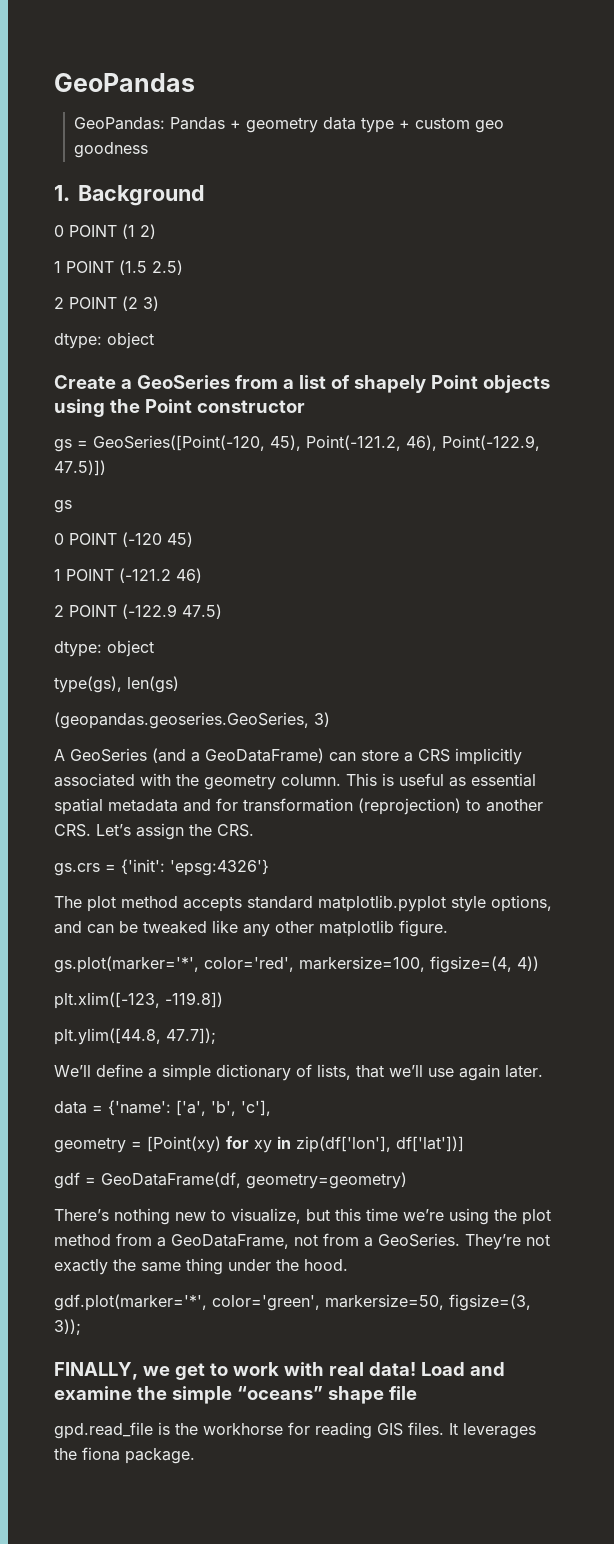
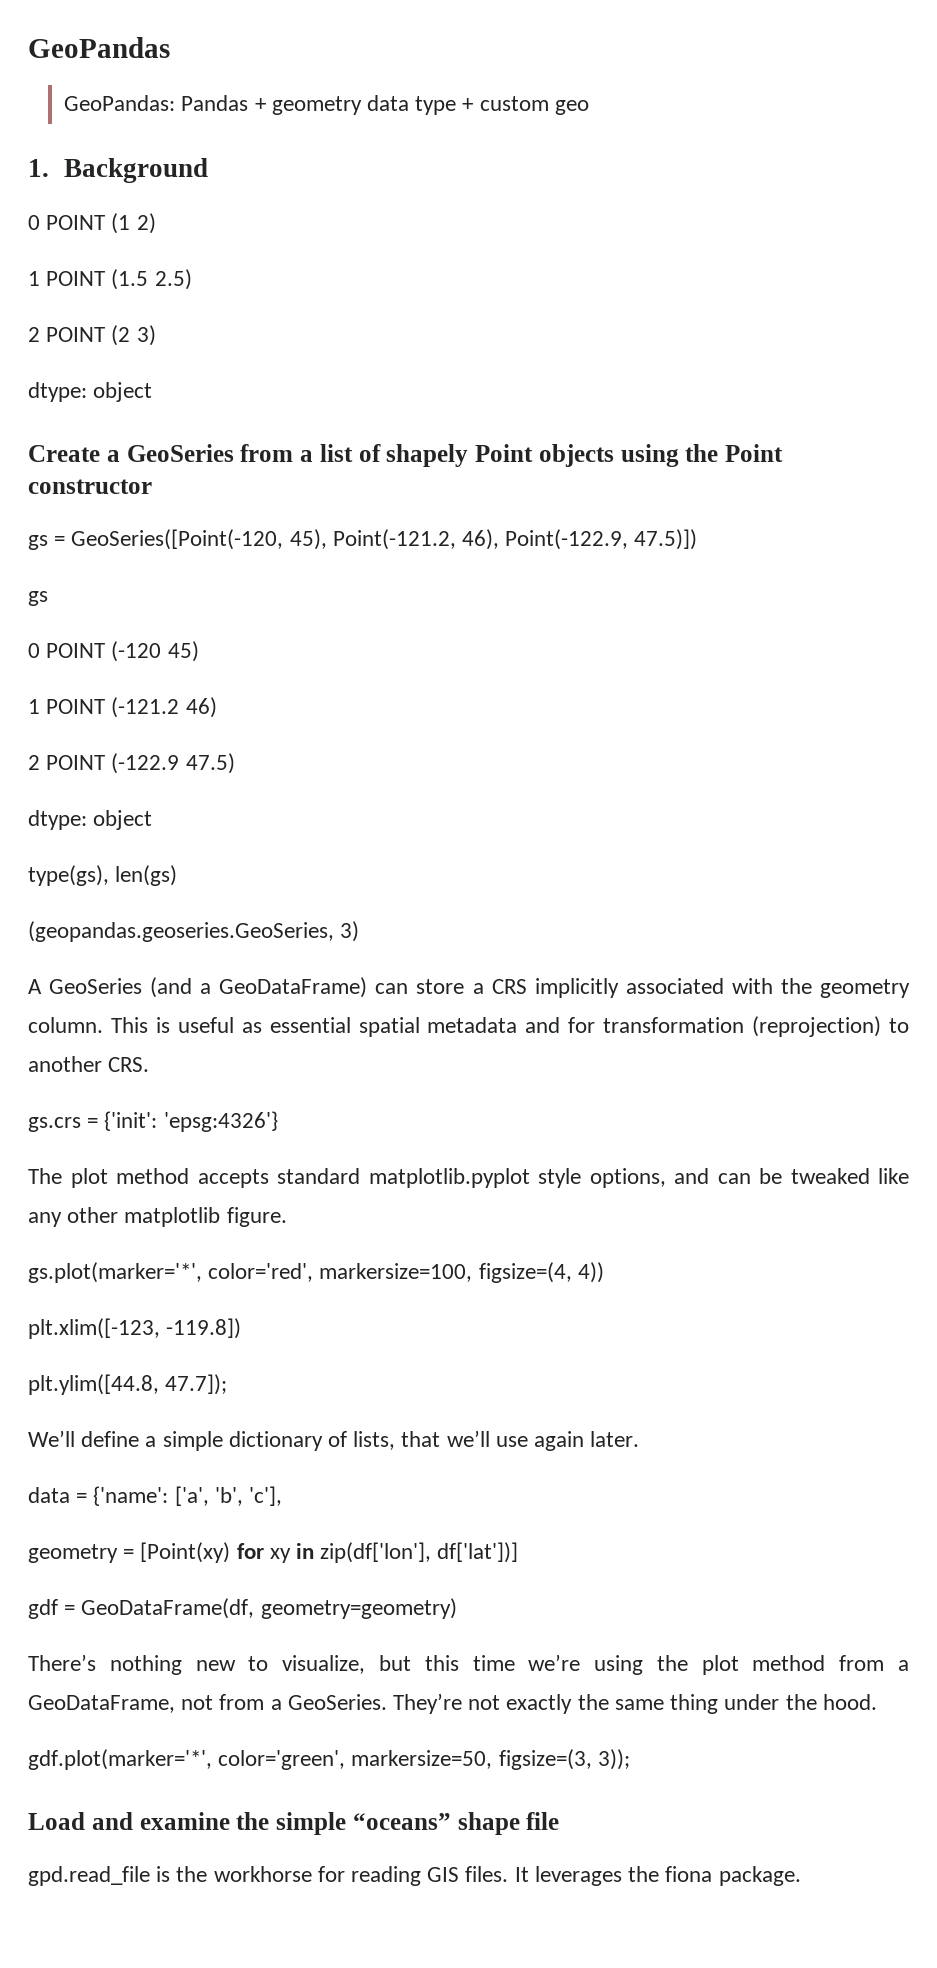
- GeoPandas: Pandas + geometry data type + custom geo goodness
+ GeoPandas: Pandas + geometry data type + custom geo
- This is useful as essential spatial metadata and for transformation (reprojection) to another CRS. Let’s assign the CRS.
+ This is useful as essential spatial metadata and for transformation (reprojection) to another CRS.
- FINALLY, we get to work with real data!

